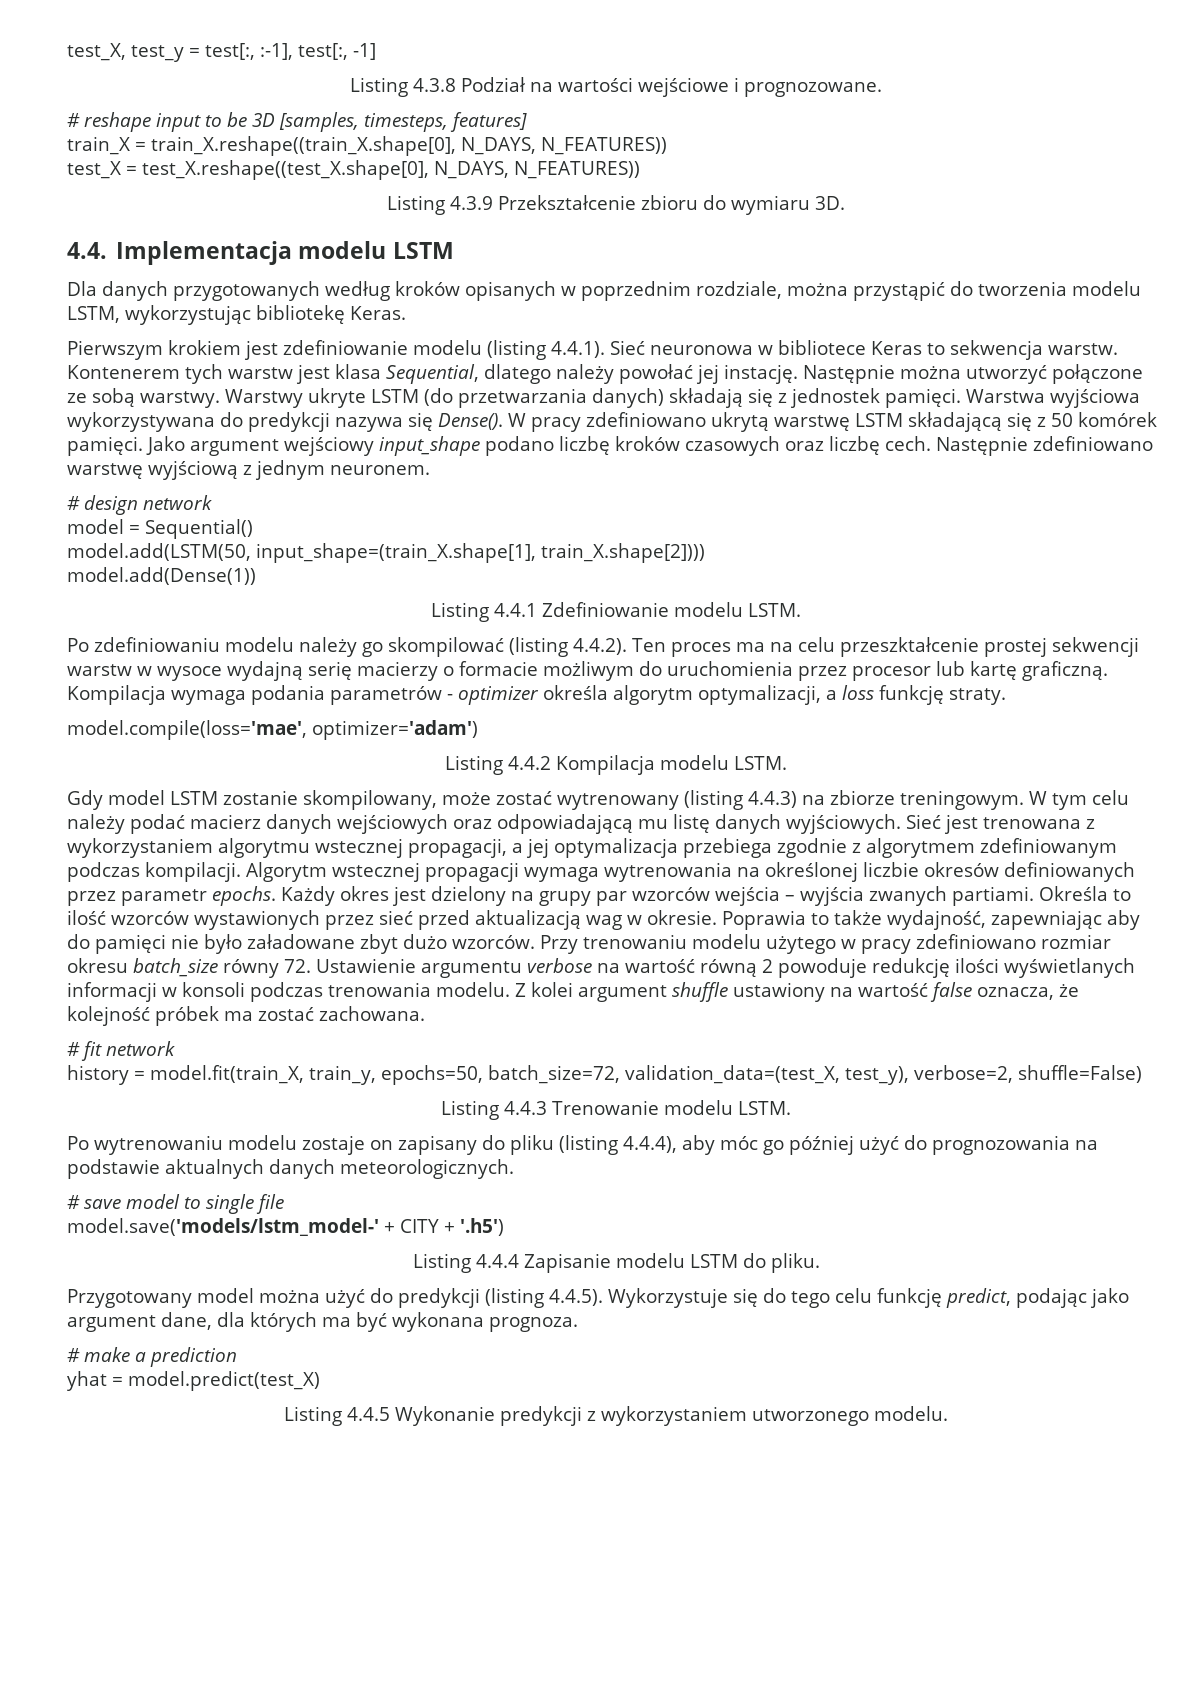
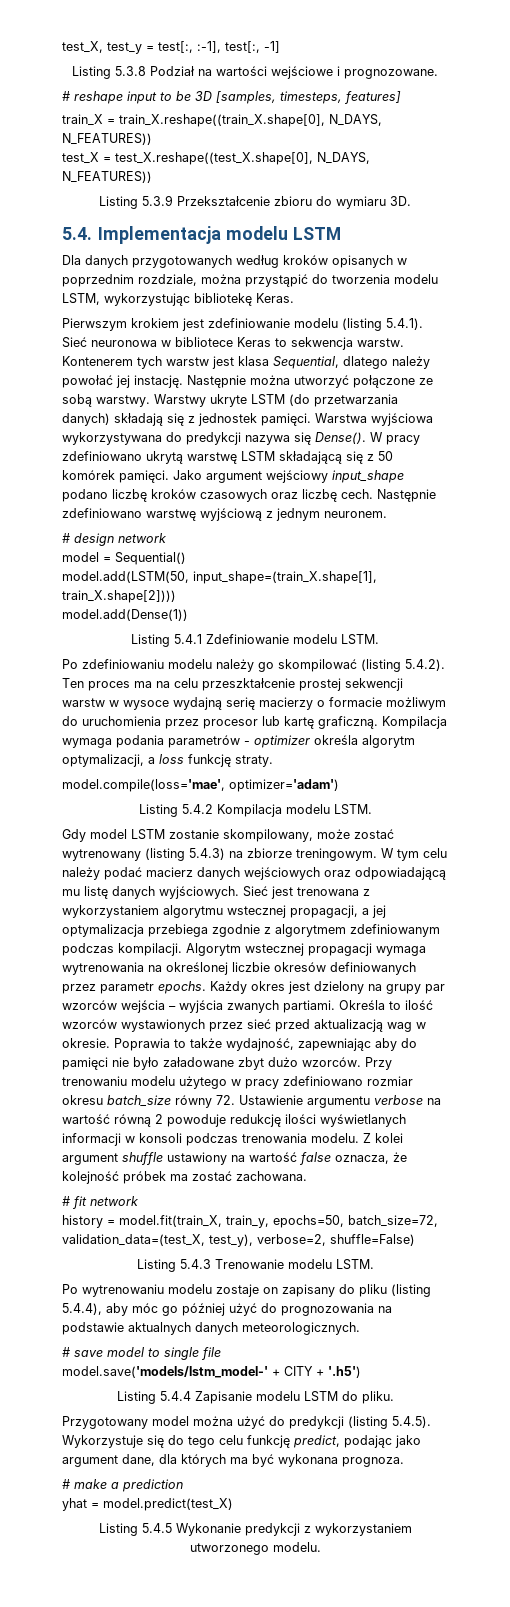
- Listing 4.3.8 Podział na wartości wejściowe i prognozowane.
+ Listing 5.3.8 Podział na wartości wejściowe i prognozowane.
- Listing 4.3.9 Przekształcenie zbioru do wymiaru 3D.
+ Listing 5.3.9 Przekształcenie zbioru do wymiaru 3D.
- 4.4. Implementacja modelu LSTM
+ 5.4. Implementacja modelu LSTM
- Pierwszym krokiem jest zdefiniowanie modelu (listing 4.4.1). Sieć neuronowa w bibliotece Keras to sekwencja warstw.
+ Pierwszym krokiem jest zdefiniowanie modelu (listing 5.4.1). Sieć neuronowa w bibliotece Keras to sekwencja warstw.
- Listing 4.4.1 Zdefiniowanie modelu LSTM.
+ Listing 5.4.1 Zdefiniowanie modelu LSTM.
- Po zdefiniowaniu modelu należy go skompilować (listing 4.4.2). Ten proces ma na celu przeszktałcenie prostej sekwencji warstw w wysoce wydajną serię macierzy o formacie możliwym do uruchomienia przez procesor lub kartę graficzną.
+ Po zdefiniowaniu modelu należy go skompilować (listing 5.4.2). Ten proces ma na celu przeszktałcenie prostej sekwencji warstw w wysoce wydajną serię macierzy o formacie możliwym do uruchomienia przez procesor lub kartę graficzną.
- Listing 4.4.2 Kompilacja modelu LSTM.
+ Listing 5.4.2 Kompilacja modelu LSTM.
- Gdy model LSTM zostanie skompilowany, może zostać wytrenowany (listing 4.4.3) na zbiorze treningowym.
+ Gdy model LSTM zostanie skompilowany, może zostać wytrenowany (listing 5.4.3) na zbiorze treningowym.
- Listing 4.4.3 Trenowanie modelu LSTM.
+ Listing 5.4.3 Trenowanie modelu LSTM.
- Po wytrenowaniu modelu zostaje on zapisany do pliku (listing 4.4.4), aby móc go później użyć do prognozowania na podstawie aktualnych danych meteorologicznych.
+ Po wytrenowaniu modelu zostaje on zapisany do pliku (listing 5.4.4), aby móc go później użyć do prognozowania na podstawie aktualnych danych meteorologicznych.
- Listing 4.4.4 Zapisanie modelu LSTM do pliku.
+ Listing 5.4.4 Zapisanie modelu LSTM do pliku.
- Przygotowany model można użyć do predykcji (listing 4.4.5). Wykorzystuje się do tego celu funkcję predict, podając jako argument dane, dla których ma być wykonana prognoza.
+ Przygotowany model można użyć do predykcji (listing 5.4.5). Wykorzystuje się do tego celu funkcję predict, podając jako argument dane, dla których ma być wykonana prognoza.
- Listing 4.4.5 Wykonanie predykcji z wykorzystaniem utworzonego modelu.
+ Listing 5.4.5 Wykonanie predykcji z wykorzystaniem utworzonego modelu.

